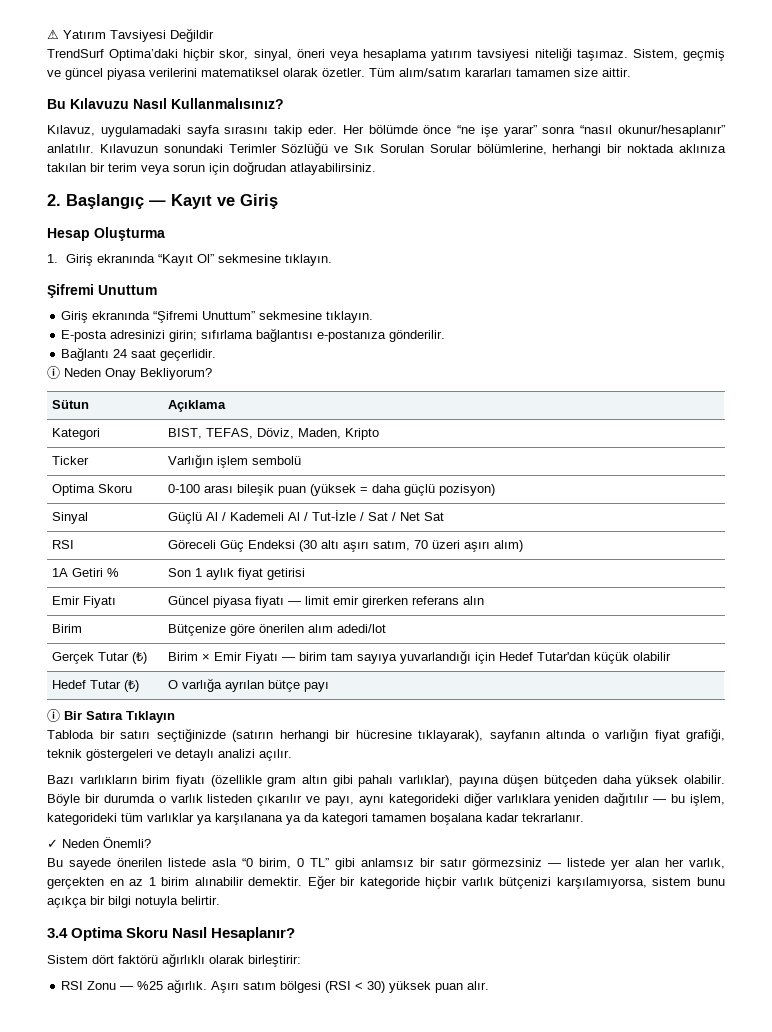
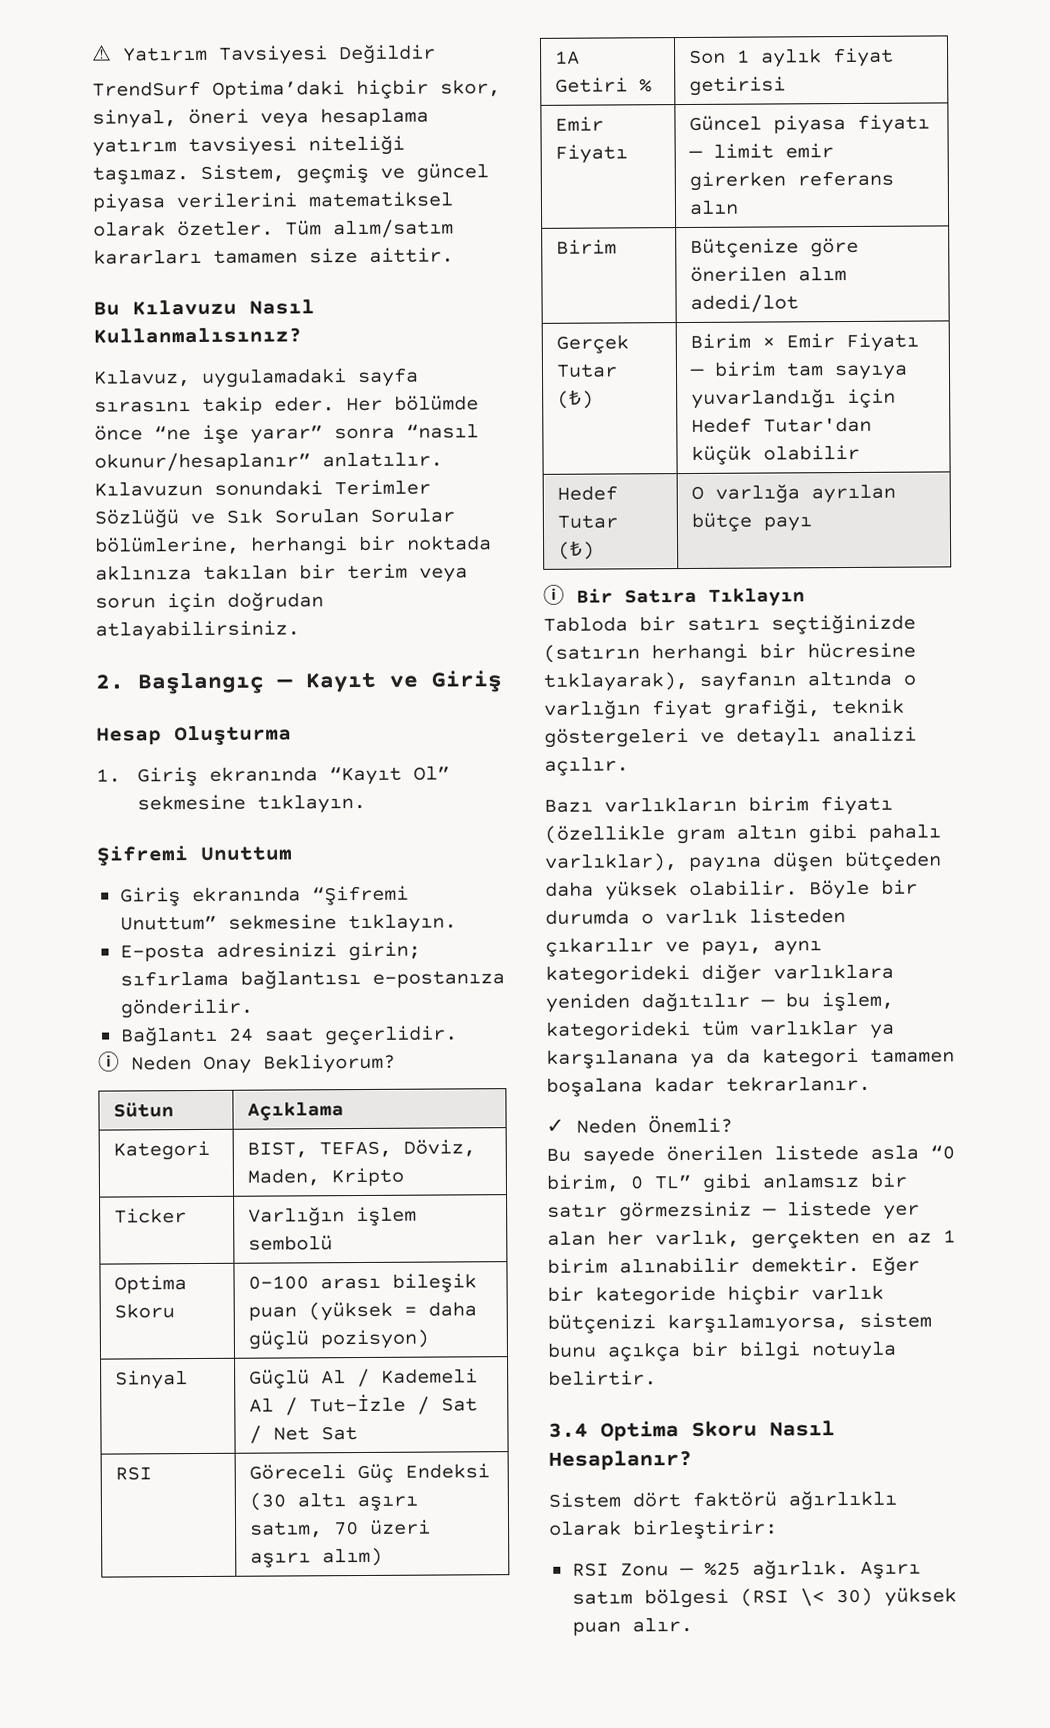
- Aşırı satım bölgesi (RSI < 30) yüksek puan alır.
+ Aşırı satım bölgesi (RSI \< 30) yüksek puan alır.

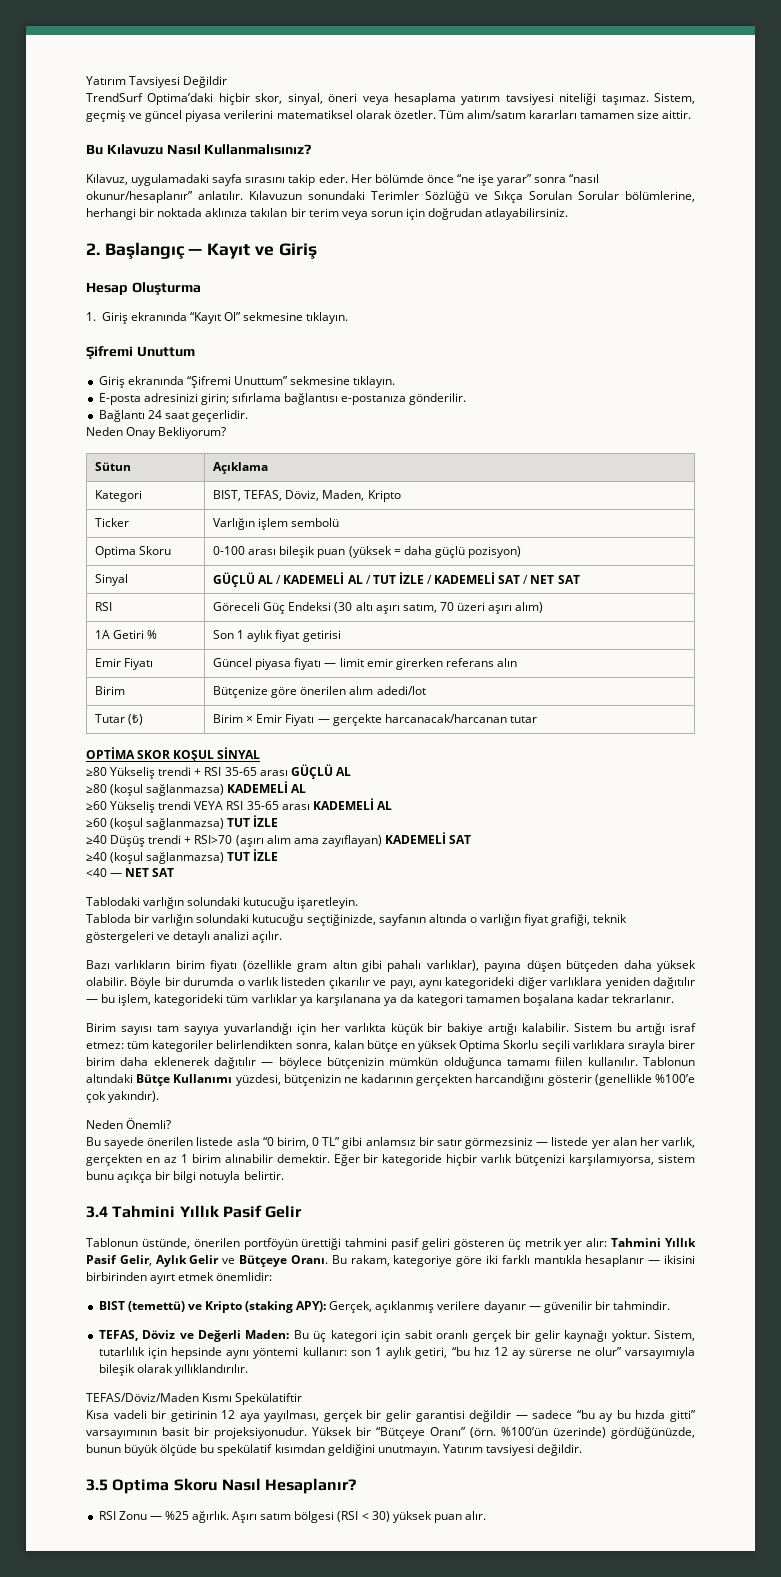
- ⚠ Yatırım Tavsiyesi Değildir
+ Yatırım Tavsiyesi Değildir
- Kılavuzun sonundaki Terimler Sözlüğü ve Sık Sorulan Sorular bölümlerine, herhangi bir noktada aklınıza takılan bir terim veya sorun için doğrudan atlayabilirsiniz.
+ Kılavuzun sonundaki Terimler Sözlüğü ve Sıkça Sorulan Sorular bölümlerine, herhangi bir noktada aklınıza takılan bir terim veya sorun için doğrudan atlayabilirsiniz.
- ⓘ Neden Onay Bekliyorum?
+ Neden Onay Bekliyorum?
- Sinyal | Güçlü Al / Kademeli Al / Tut-İzle / Sat / Net Sat
+ Sinyal | GÜÇLÜ AL / KADEMELİ AL / TUT İZLE / KADEMELİ SAT / NET SAT
- Gerçek Tutar (₺) | Birim × Emir Fiyatı — birim tam sayıya yuvarlandığı için Hedef Tutar'dan küçük olabilir
- Hedef Tutar (₺) | O varlığa ayrılan bütçe payı
- ⓘ Bir Satıra Tıklayın
- Tabloda bir satırı seçtiğinizde (satırın herhangi bir hücresine tıklayarak), sayfanın altında o varlığın fiyat grafiği, teknik göstergeleri ve detaylı analizi açılır.
+ Tutar (₺) | Birim × Emir Fiyatı — gerçekte harcanacak/harcanan tutar
+ OPTİMA SKOR KOŞUL SİNYAL
+ ≥80 Yükseliş trendi + RSI 35-65 arası GÜÇLÜ AL
+ ≥80 (koşul sağlanmazsa) KADEMELİ AL
+ ≥60 Yükseliş trendi VEYA RSI 35-65 arası KADEMELİ AL
+ ≥60 (koşul sağlanmazsa) TUT İZLE
+ ≥40 Düşüş trendi + RSI>70 (aşırı alım ama zayıflayan) KADEMELİ SAT
+ ≥40 (koşul sağlanmazsa) TUT İZLE
+ <40 — NET SAT
+ Tablodaki varlığın solundaki kutucuğu işaretleyin.
+ Tabloda bir varlığın solundaki kutucuğu seçtiğinizde, sayfanın altında o varlığın fiyat grafiği, teknik göstergeleri ve detaylı analizi açılır.
- ✓ Neden Önemli?
+ Birim sayısı tam sayıya yuvarlandığı için her varlıkta küçük bir bakiye artığı kalabilir. Sistem bu artığı israf etmez: tüm kategoriler belirlendikten sonra, kalan bütçe en yüksek Optima Skorlu seçili varlıklara sırayla birer birim daha eklenerek dağıtılır — böylece bütçenizin mümkün olduğunca tamamı fiilen kullanılır. Tablonun altındaki Bütçe Kullanımı yüzdesi, bütçenizin ne kadarının gerçekten harcandığını gösterir (genellikle %100’e çok yakındır).
+ Neden Önemli?
- 3.4 Optima Skoru Nasıl Hesaplanır?
- Sistem dört faktörü ağırlıklı olarak birleştirir:
+ 3.4 Tahmini Yıllık Pasif Gelir
+ Tablonun üstünde, önerilen portföyün ürettiği tahmini pasif geliri gösteren üç metrik yer alır: Tahmini Yıllık Pasif Gelir, Aylık Gelir ve Bütçeye Oranı. Bu rakam, kategoriye göre iki farklı mantıkla hesaplanır — ikisini birbirinden ayırt etmek önemlidir:
+ BIST (temettü) ve Kripto (staking APY): Gerçek, açıklanmış verilere dayanır — güvenilir bir tahmindir.
+ TEFAS, Döviz ve Değerli Maden: Bu üç kategori için sabit oranlı gerçek bir gelir kaynağı yoktur. Sistem, tutarlılık için hepsinde aynı yöntemi kullanır: son 1 aylık getiri, “bu hız 12 ay sürerse ne olur” varsayımıyla bileşik olarak yıllıklandırılır.
+ TEFAS/Döviz/Maden Kısmı Spekülatiftir
+ Kısa vadeli bir getirinin 12 aya yayılması, gerçek bir gelir garantisi değildir — sadece “bu ay bu hızda gitti” varsayımının basit bir projeksiyonudur. Yüksek bir “Bütçeye Oranı” (örn. %100’ün üzerinde) gördüğünüzde, bunun büyük ölçüde bu spekülatif kısımdan geldiğini unutmayın. Yatırım tavsiyesi değildir.
+ 3.5 Optima Skoru Nasıl Hesaplanır?
- Aşırı satım bölgesi (RSI \< 30) yüksek puan alır.
+ Aşırı satım bölgesi (RSI < 30) yüksek puan alır.

